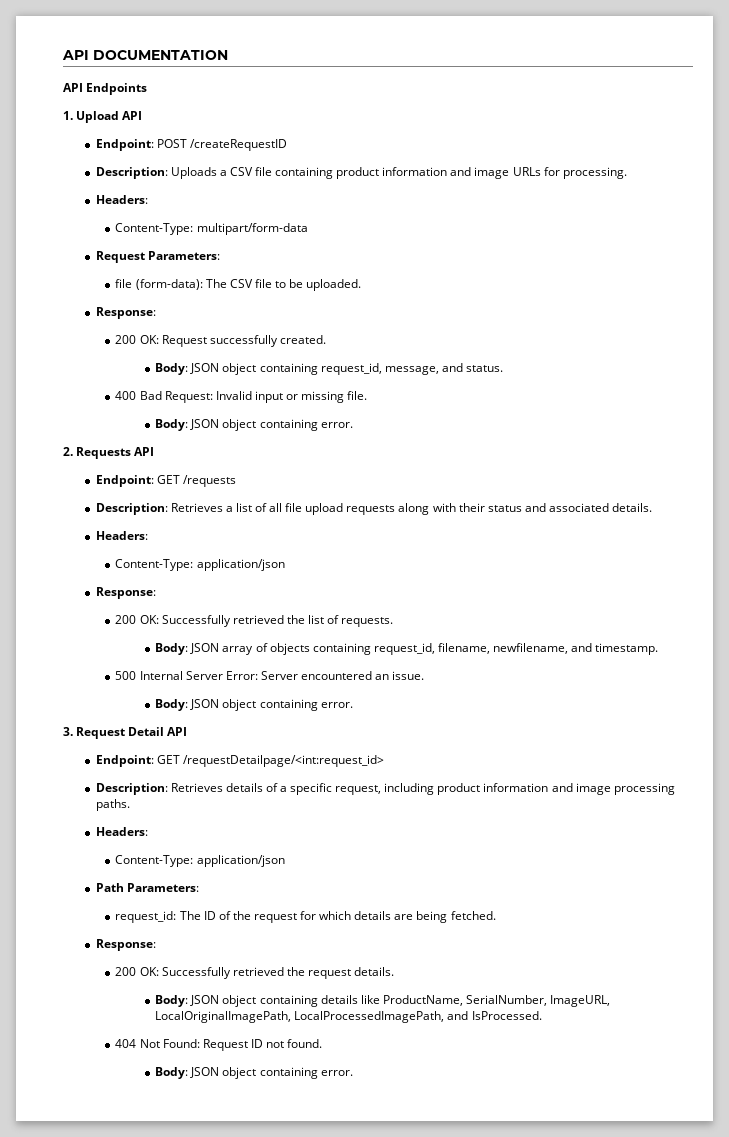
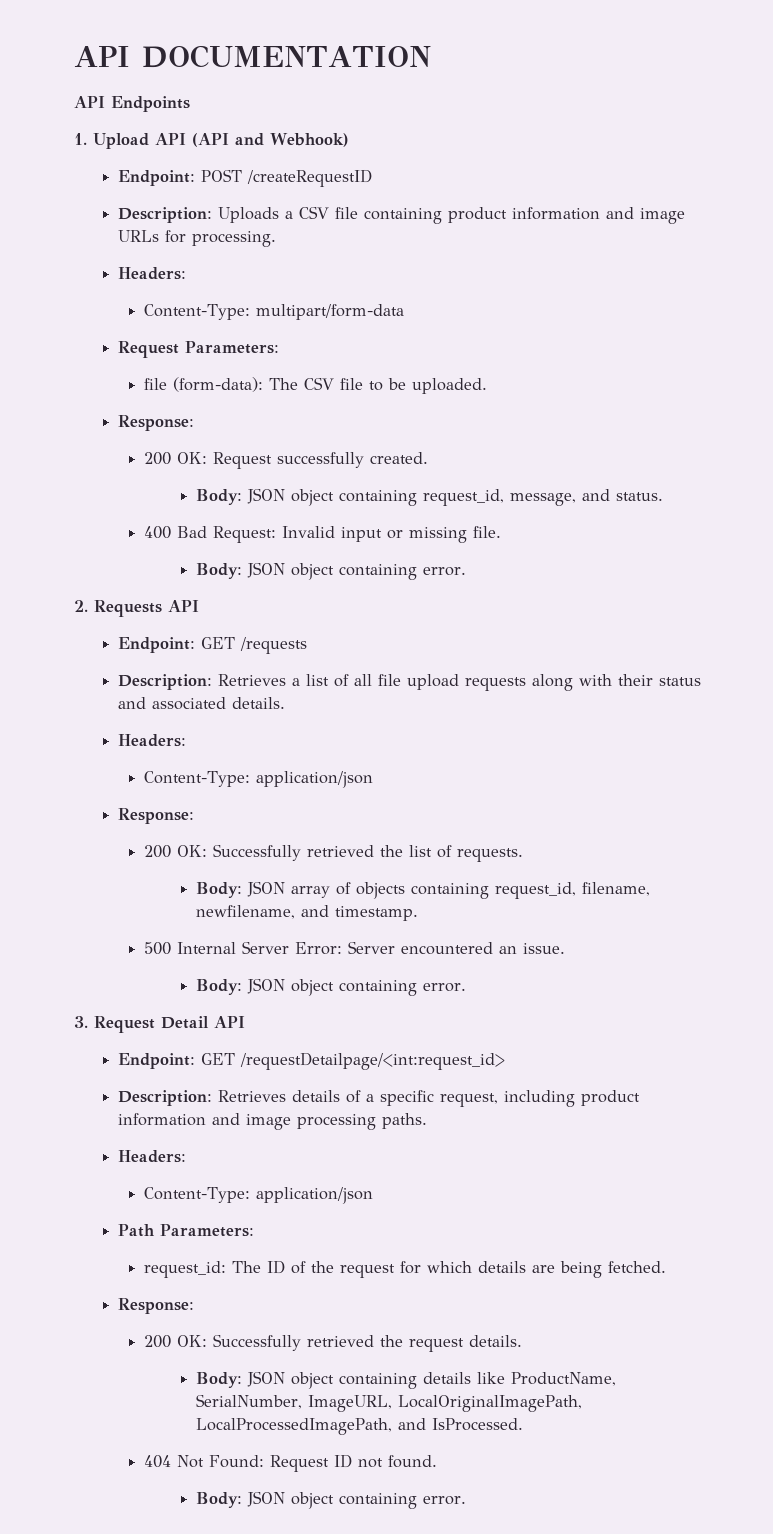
- 1. Upload API
+ 1. Upload API (API and Webhook)

